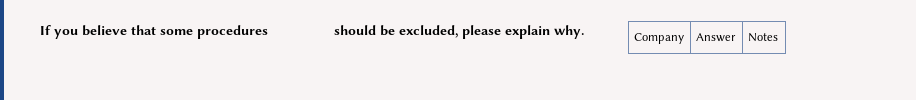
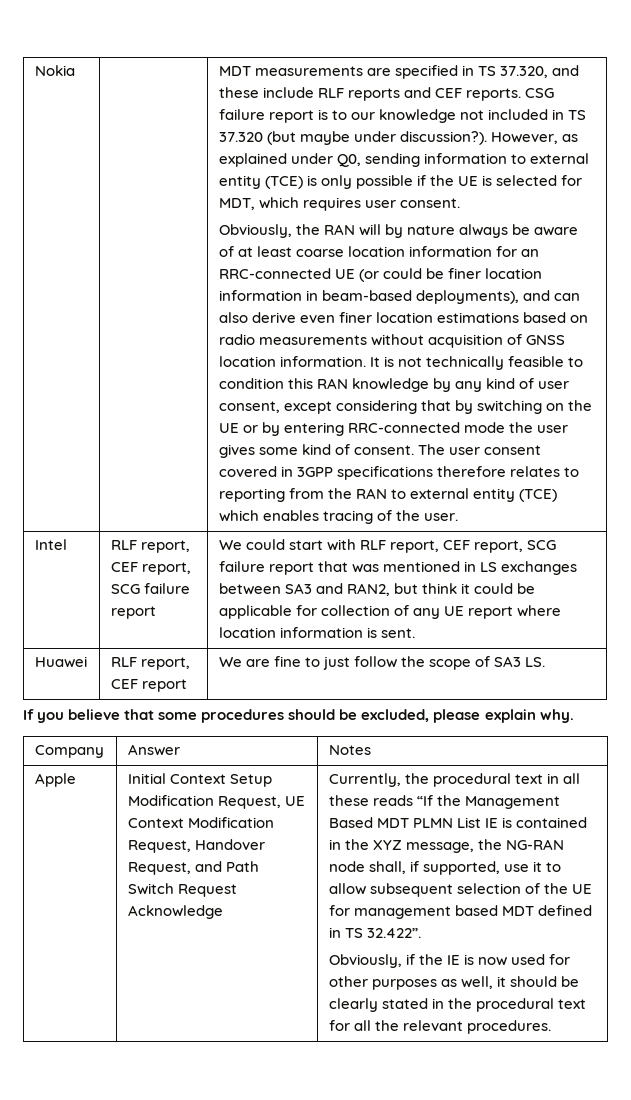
+ Nokia | | MDT measurements are specified in TS 37.320, and these include RLF reports and CEF reports. CSG failure report is to our knowledge not included in TS 37.320 (but maybe under discussion?). However, as explained under Q0, sending information to external entity (TCE) is only possible if the UE is selected for MDT, which requires user consent.
+ Obviously, the RAN will by nature always be aware of at least coarse location information for an RRC-connected UE (or could be finer location information in beam-based deployments), and can also derive even finer location estimations based on radio measurements without acquisition of GNSS location information. It is not technically feasible to condition this RAN knowledge by any kind of user consent, except considering that by switching on the UE or by entering RRC-connected mode the user gives some kind of consent. The user consent covered in 3GPP specifications therefore relates to reporting from the RAN to external entity (TCE) which enables tracing of the user.
+ Intel | RLF report, CEF report, SCG failure report | We could start with RLF report, CEF report, SCG failure report that was mentioned in LS exchanges between SA3 and RAN2, but think it could be applicable for collection of any UE report where location information is sent.
+ Huawei | RLF report, CEF report | We are fine to just follow the scope of SA3 LS.
+ Apple | Initial Context Setup Modification Request, UE Context Modification Request, Handover Request, and Path Switch Request Acknowledge | Currently, the procedural text in all these reads “If the Management Based MDT PLMN List IE is contained in the XYZ message, the NG-RAN node shall, if supported, use it to allow subsequent selection of the UE for management based MDT defined in TS 32.422”.
+ Obviously, if the IE is now used for other purposes as well, it should be clearly stated in the procedural text for all the relevant procedures.

